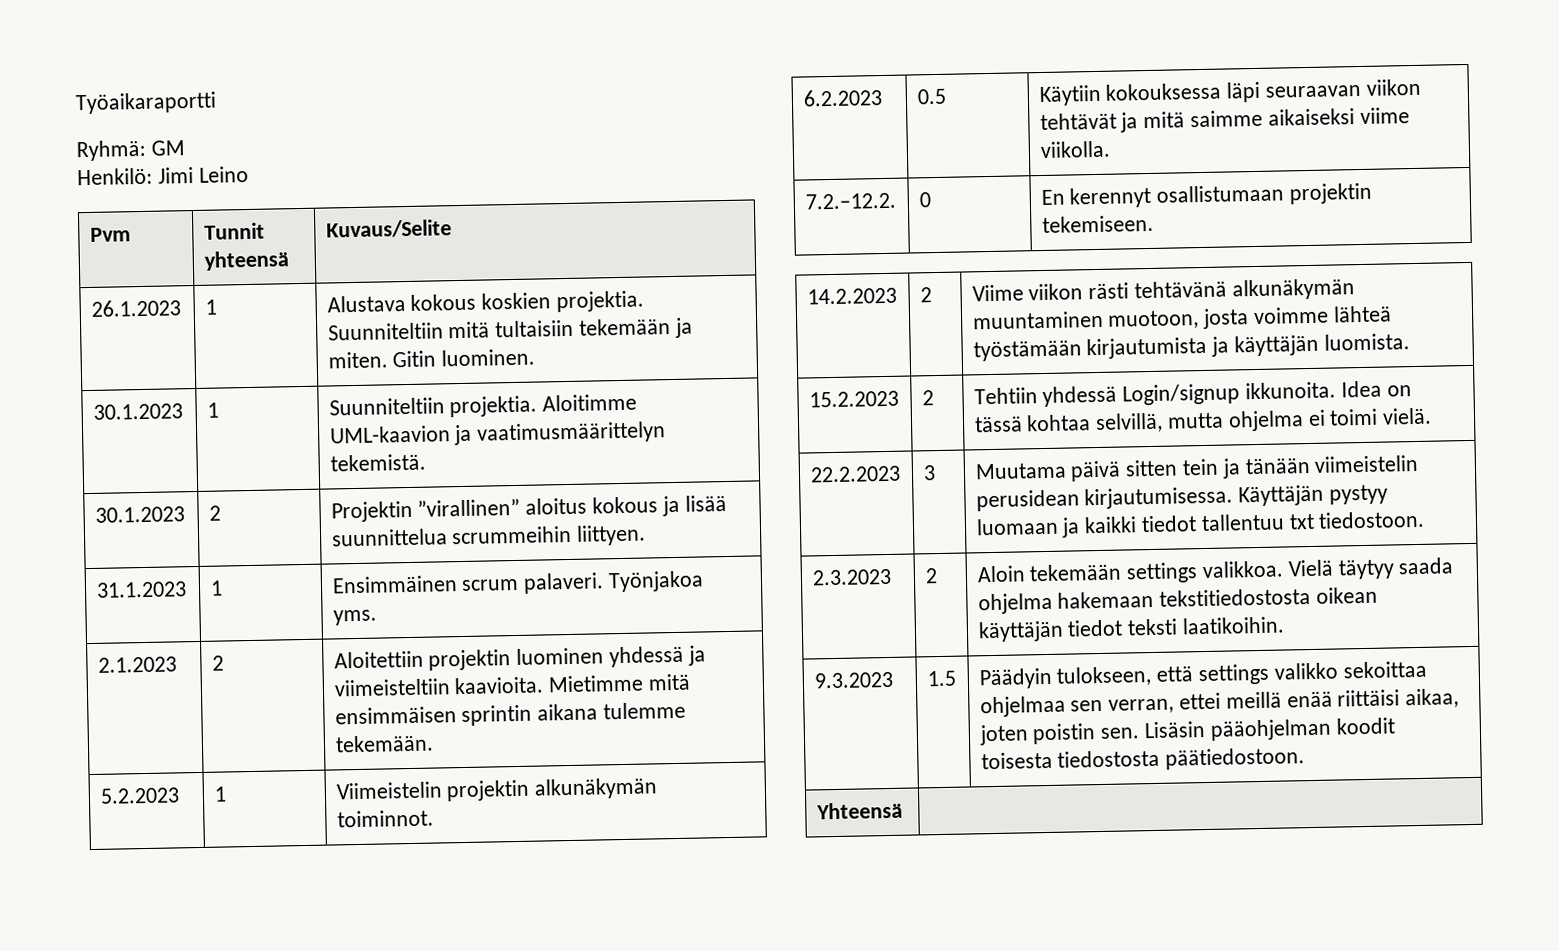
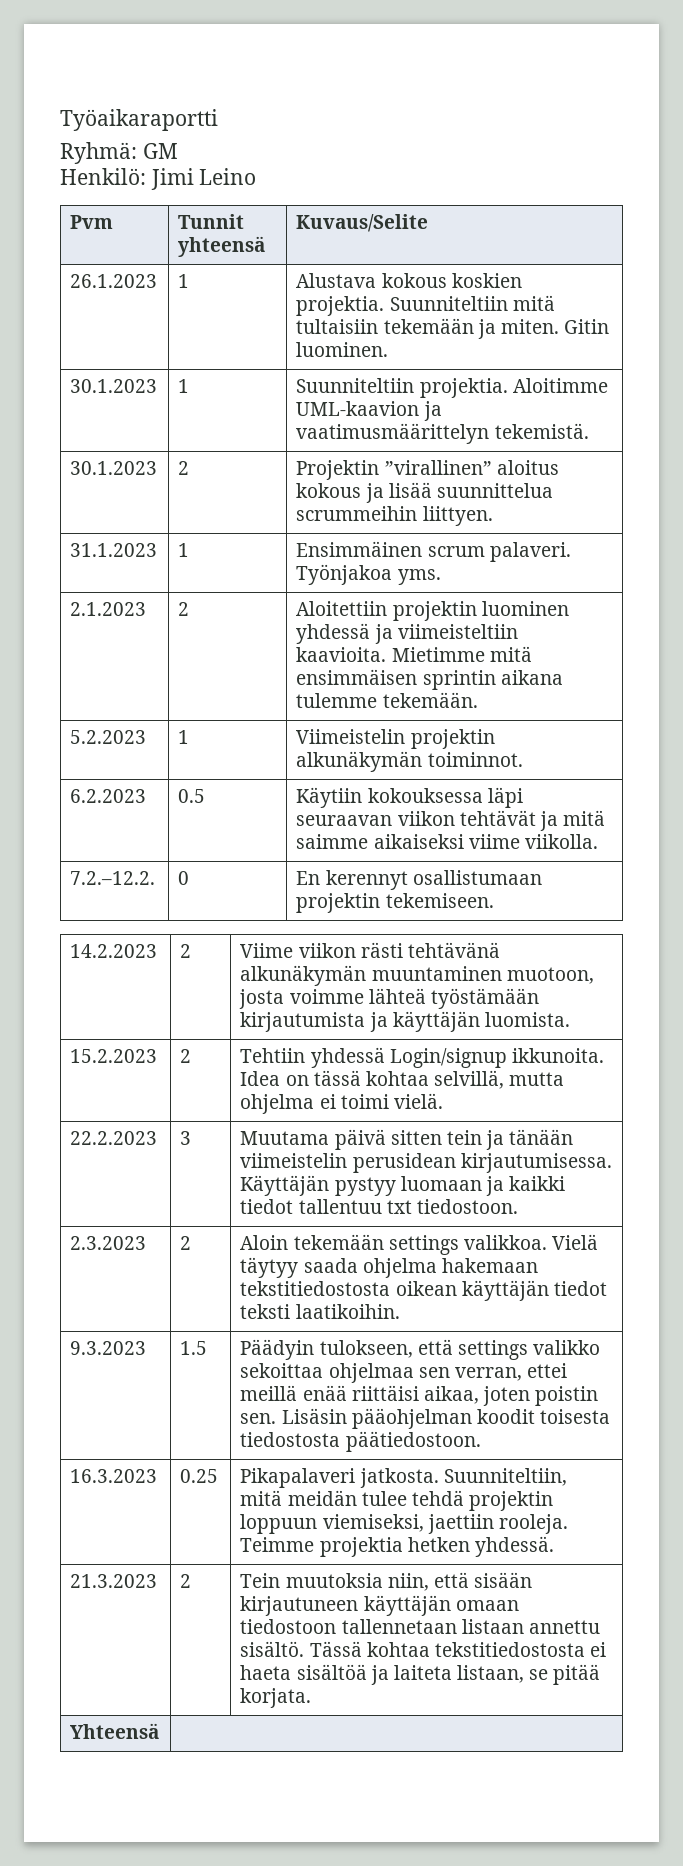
+ 16.3.2023 | 0.25 | Pikapalaveri jatkosta. Suunniteltiin, mitä meidän tulee tehdä projektin loppuun viemiseksi, jaettiin rooleja. Teimme projektia hetken yhdessä.
+ 21.3.2023 | 2 | Tein muutoksia niin, että sisään kirjautuneen käyttäjän omaan tiedostoon tallennetaan listaan annettu sisältö. Tässä kohtaa tekstitiedostosta ei haeta sisältöä ja laiteta listaan, se pitää korjata.

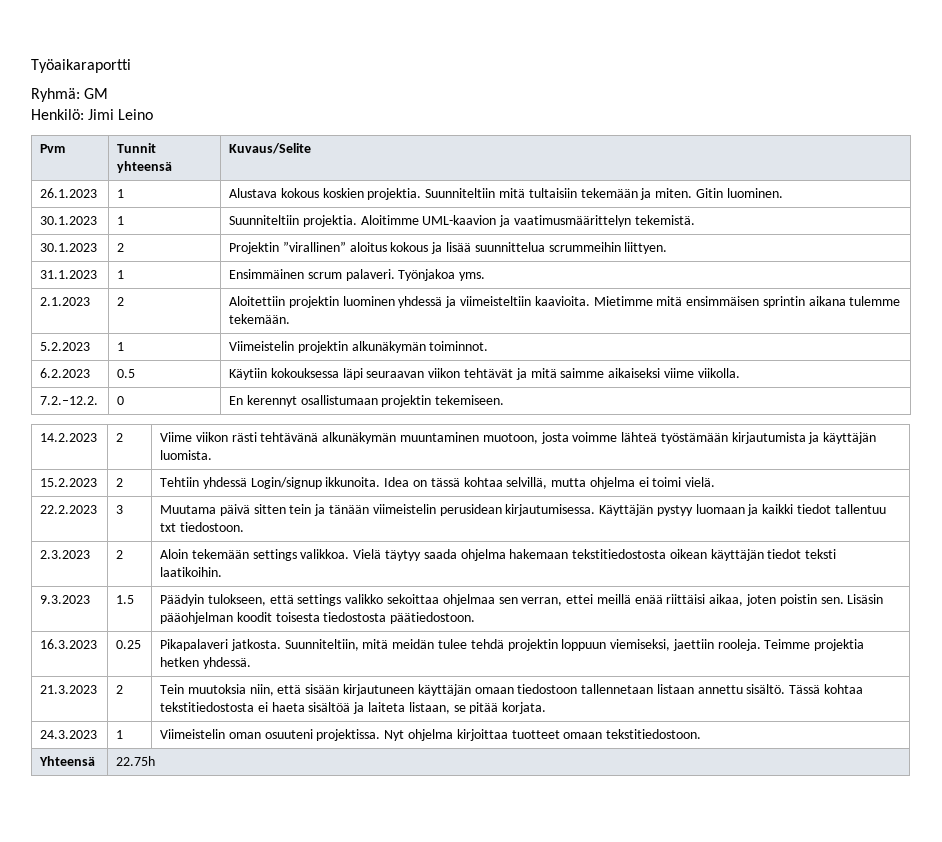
+ 24.3.2023 | 1 | Viimeistelin oman osuuteni projektissa. Nyt ohjelma kirjoittaa tuotteet omaan tekstitiedostoon.
- Yhteensä |
+ Yhteensä | 22.75h

